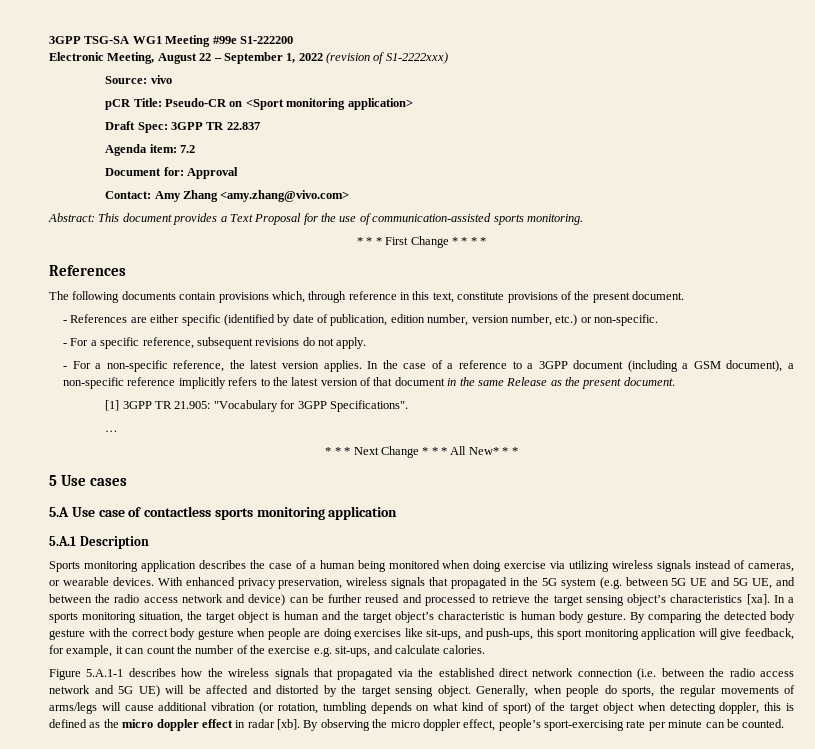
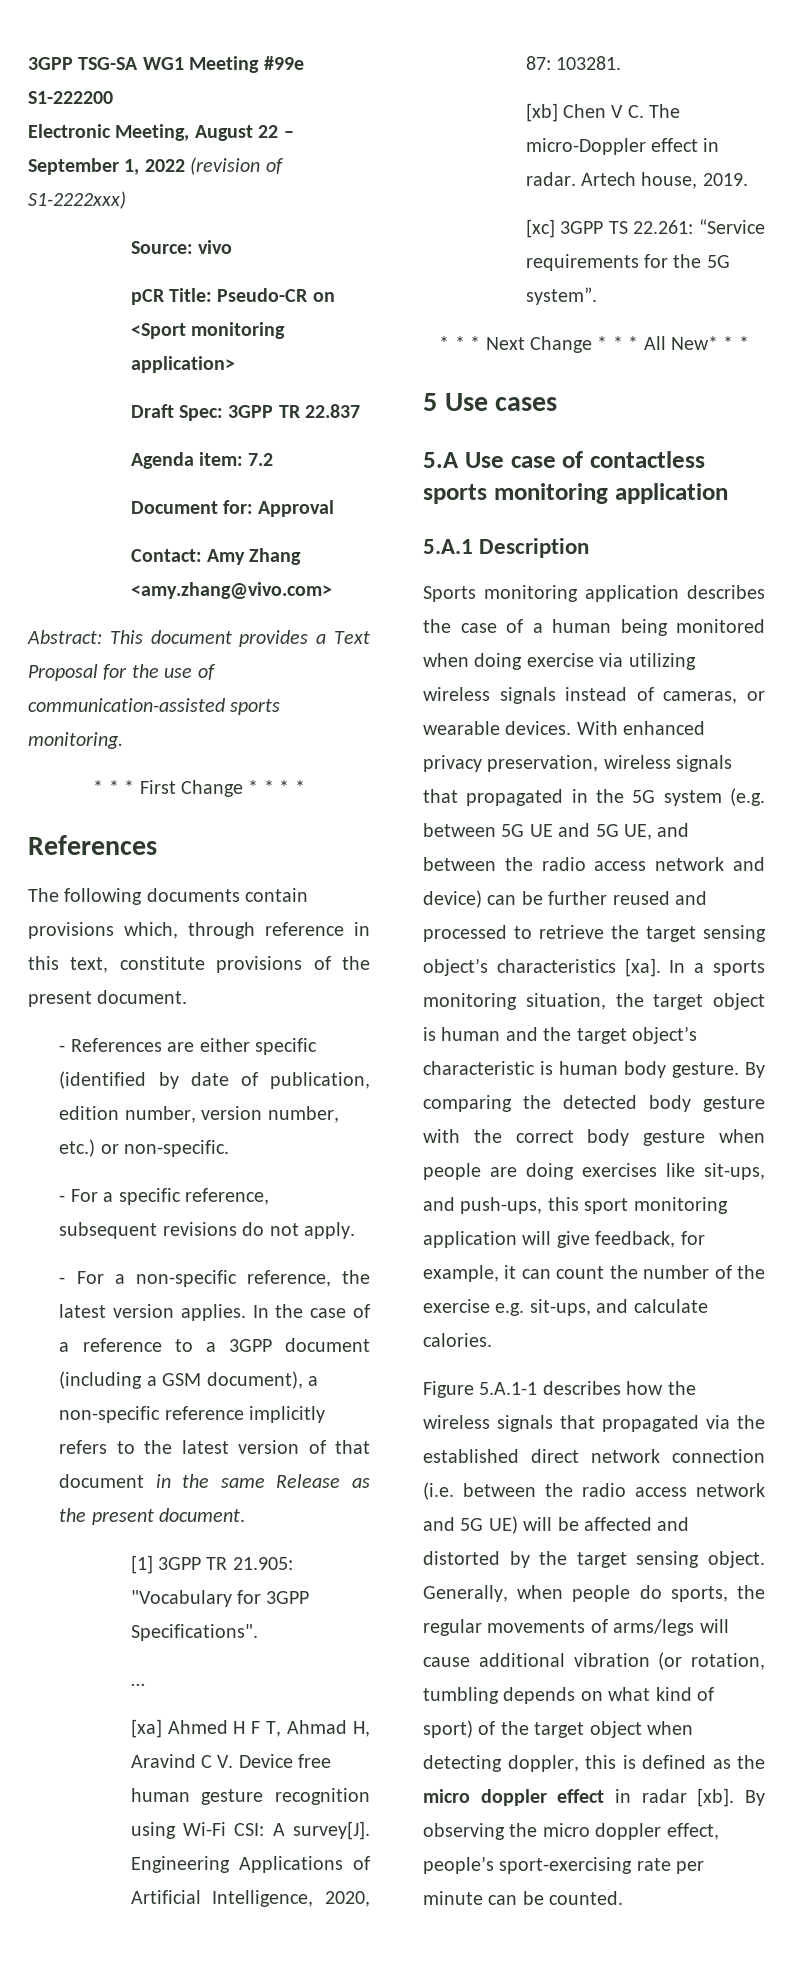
+ [xa] Ahmed H F T, Ahmad H, Aravind C V. Device free human gesture recognition using Wi-Fi CSI: A survey[J]. Engineering Applications of Artificial Intelligence, 2020, 87: 103281.
+ [xb] Chen V C. The micro-Doppler effect in radar. Artech house, 2019.
+ [xc] 3GPP TS 22.261: “Service requirements for the 5G system”.

